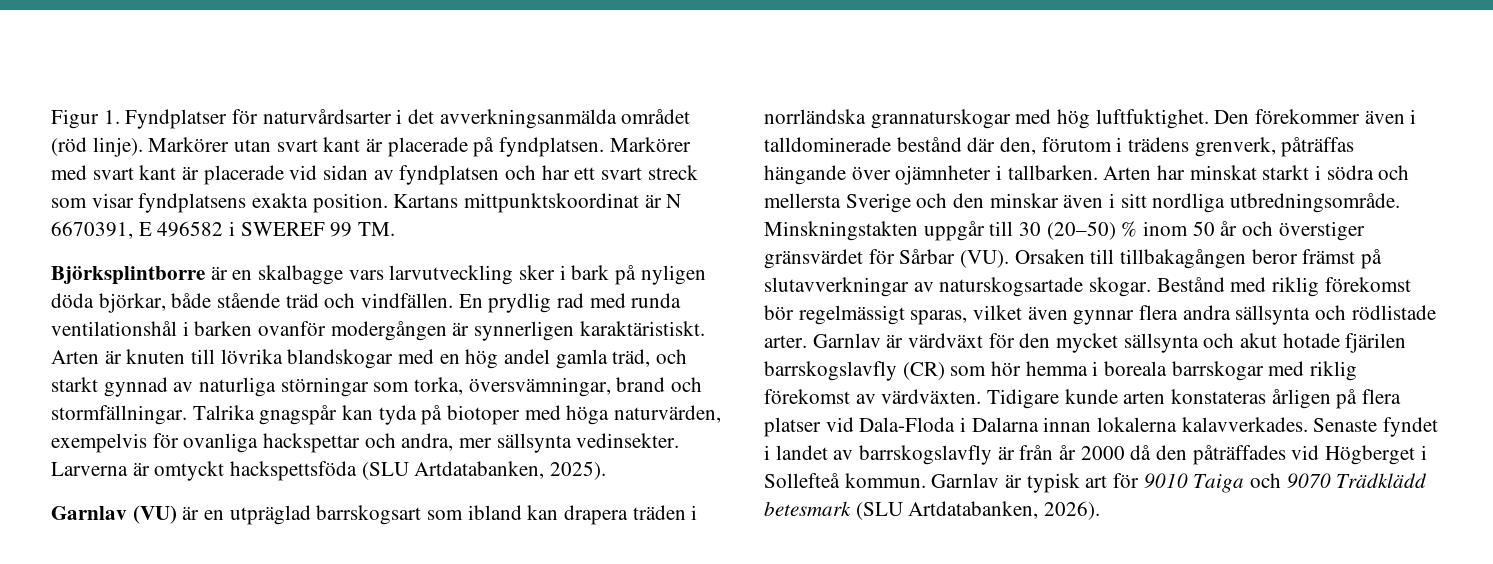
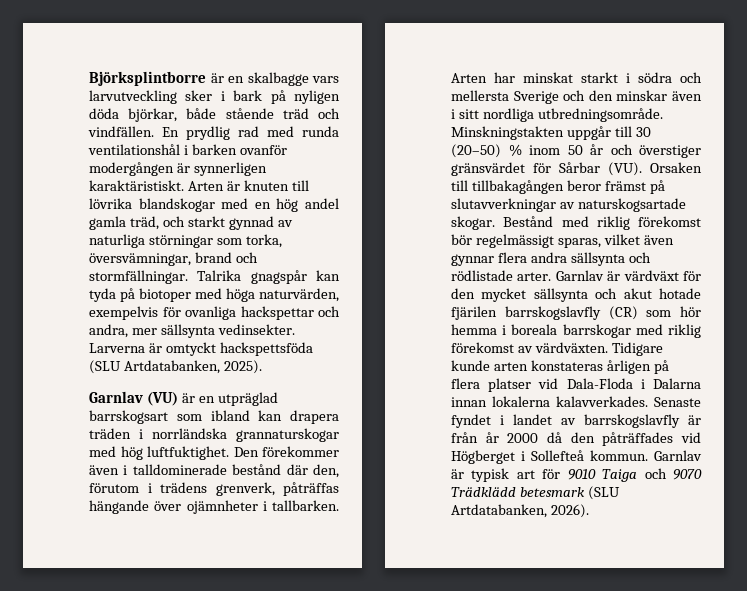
- Figur 1. Fyndplatser för naturvårdsarter i det avverkningsanmälda området (röd linje). Markörer utan svart kant är placerade på fyndplatsen. Markörer med svart kant är placerade vid sidan av fyndplatsen och har ett svart streck som visar fyndplatsens exakta position. Kartans mittpunktskoordinat är N 6670391, E 496582 i SWEREF 99 TM.

